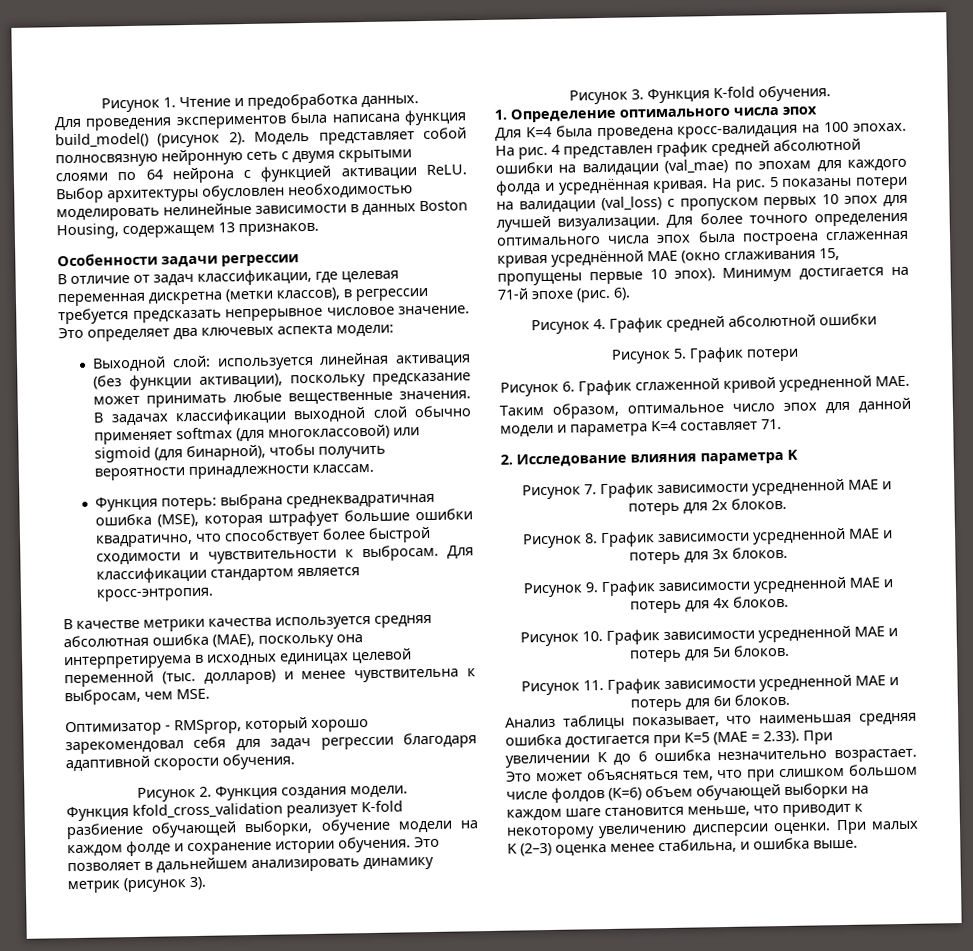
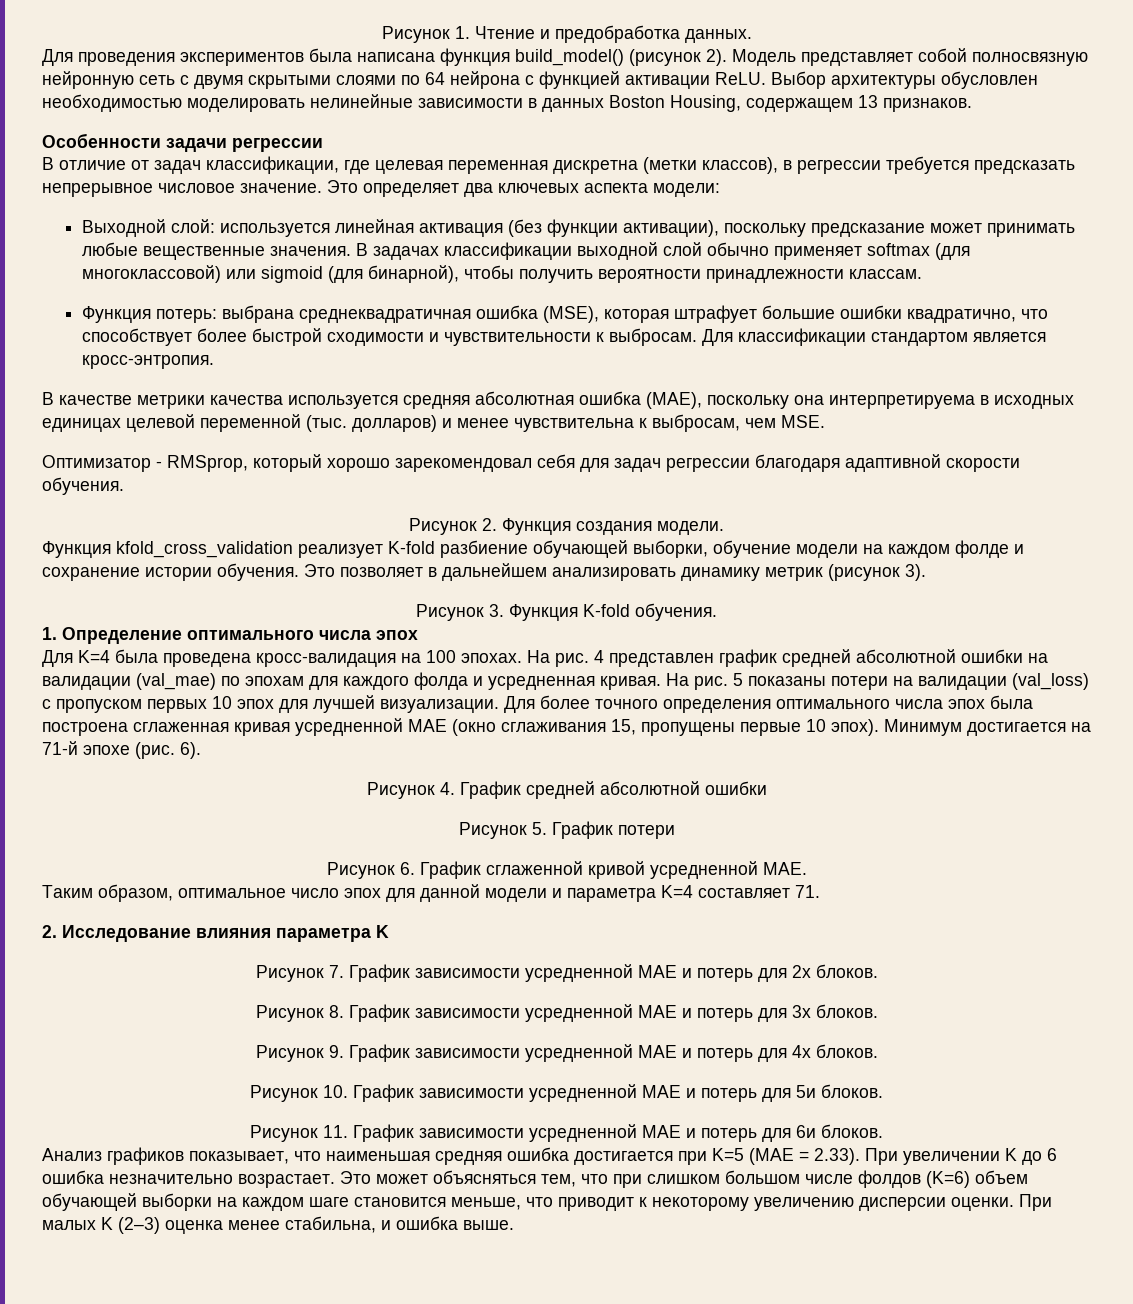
- 4 представлен график средней абсолютной ошибки на валидации (val_mae) по эпохам для каждого фолда и усреднённая кривая.
+ 4 представлен график средней абсолютной ошибки на валидации (val_mae) по эпохам для каждого фолда и усредненная кривая.
- Для более точного определения оптимального числа эпох была построена сглаженная кривая усреднённой MAE (окно сглаживания 15, пропущены первые 10 эпох).
+ Для более точного определения оптимального числа эпох была построена сглаженная кривая усредненной MAE (окно сглаживания 15, пропущены первые 10 эпох).
- Анализ таблицы показывает, что наименьшая средняя ошибка достигается при K=5 (MAE = 2.33). При увеличении K до 6 ошибка незначительно возрастает.
+ Анализ графиков показывает, что наименьшая средняя ошибка достигается при K=5 (MAE = 2.33). При увеличении K до 6 ошибка незначительно возрастает.

